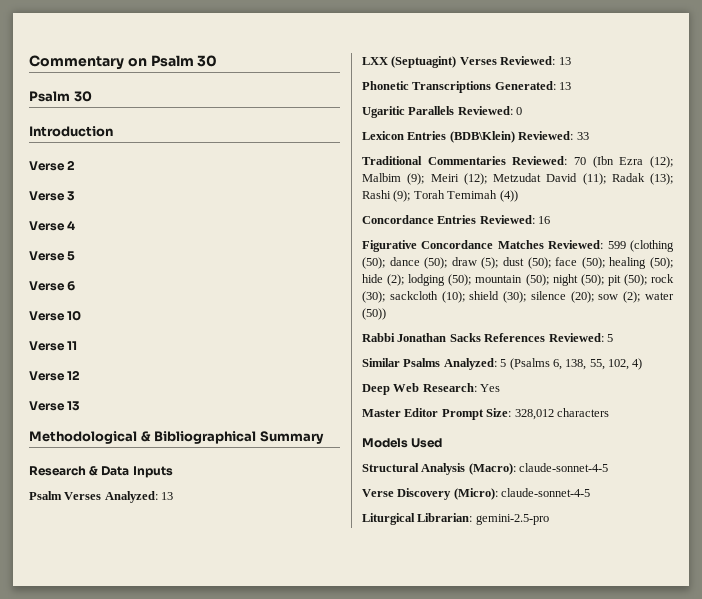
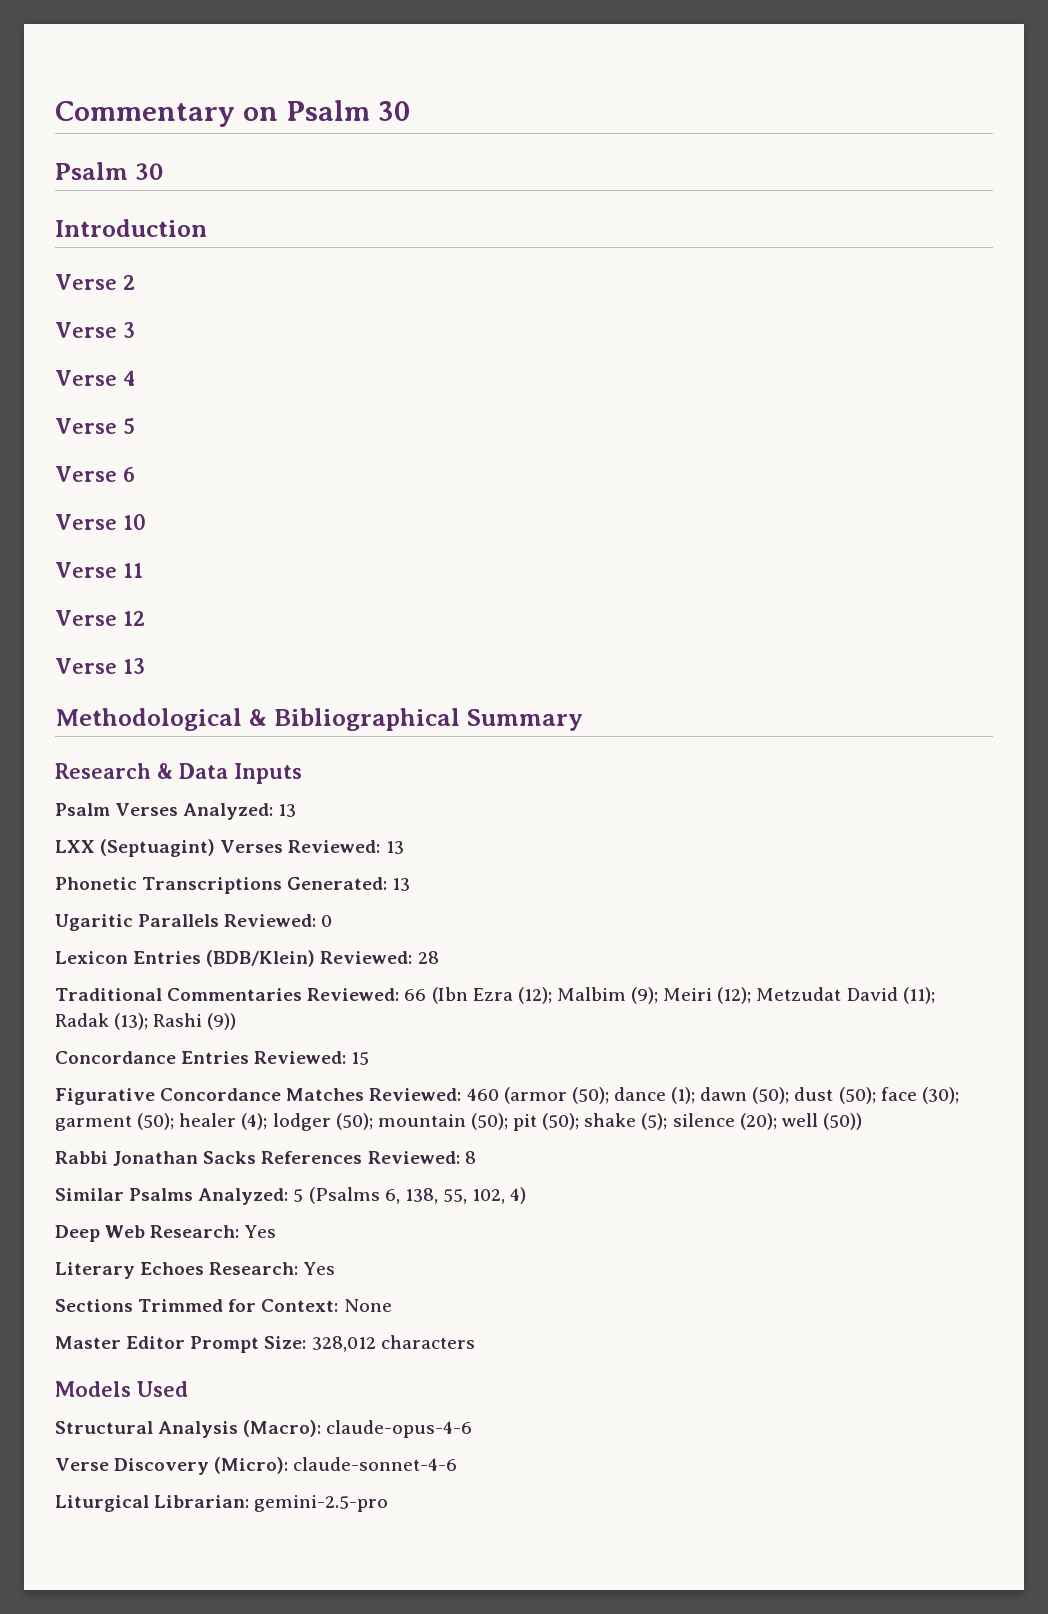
- Lexicon Entries (BDB\Klein) Reviewed: 33
+ Lexicon Entries (BDB/Klein) Reviewed: 28
- Traditional Commentaries Reviewed: 70 (Ibn Ezra (12); Malbim (9); Meiri (12); Metzudat David (11); Radak (13); Rashi (9); Torah Temimah (4))
+ Traditional Commentaries Reviewed: 66 (Ibn Ezra (12); Malbim (9); Meiri (12); Metzudat David (11); Radak (13); Rashi (9))
- Concordance Entries Reviewed: 16
+ Concordance Entries Reviewed: 15
- Figurative Concordance Matches Reviewed: 599 (clothing (50); dance (50); draw (5); dust (50); face (50); healing (50); hide (2); lodging (50); mountain (50); night (50); pit (50); rock (30); sackcloth (10); shield (30); silence (20); sow (2); water (50))
+ Figurative Concordance Matches Reviewed: 460 (armor (50); dance (1); dawn (50); dust (50); face (30); garment (50); healer (4); lodger (50); mountain (50); pit (50); shake (5); silence (20); well (50))
- Rabbi Jonathan Sacks References Reviewed: 5
+ Rabbi Jonathan Sacks References Reviewed: 8
+ Literary Echoes Research: Yes
+ Sections Trimmed for Context: None
- Structural Analysis (Macro): claude-sonnet-4-5
+ Structural Analysis (Macro): claude-opus-4-6
- Verse Discovery (Micro): claude-sonnet-4-5
+ Verse Discovery (Micro): claude-sonnet-4-6

